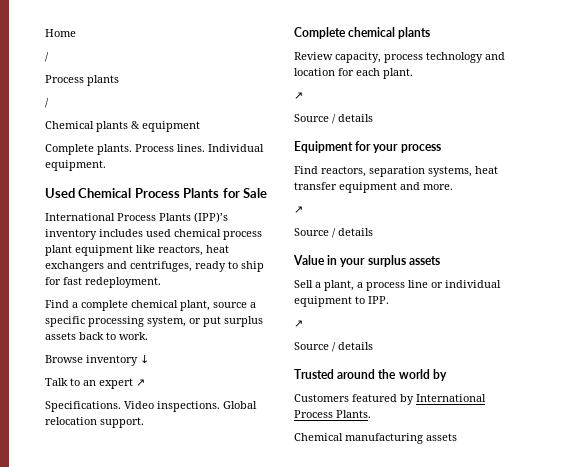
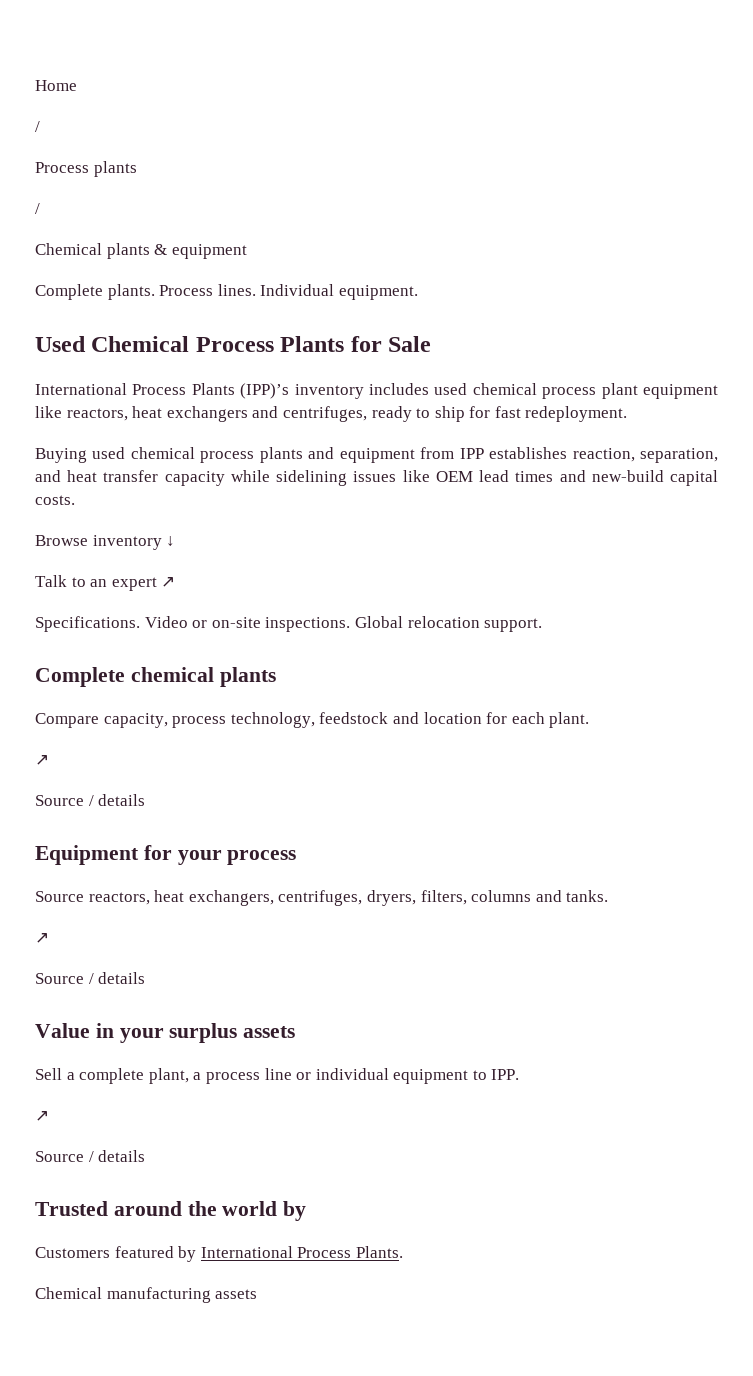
- Find a complete chemical plant, source a specific processing system, or put surplus assets back to work.
+ Buying used chemical process plants and equipment from IPP establishes reaction, separation, and heat transfer capacity while sidelining issues like OEM lead times and new-build capital costs.
- Video inspections.
+ Video or on-site inspections.
- Review capacity, process technology and location for each plant.
+ Compare capacity, process technology, feedstock and location for each plant.
- Find reactors, separation systems, heat transfer equipment and more.
+ Source reactors, heat exchangers, centrifuges, dryers, filters, columns and tanks.
- Sell a plant, a process line or individual equipment to IPP.
+ Sell a complete plant, a process line or individual equipment to IPP.

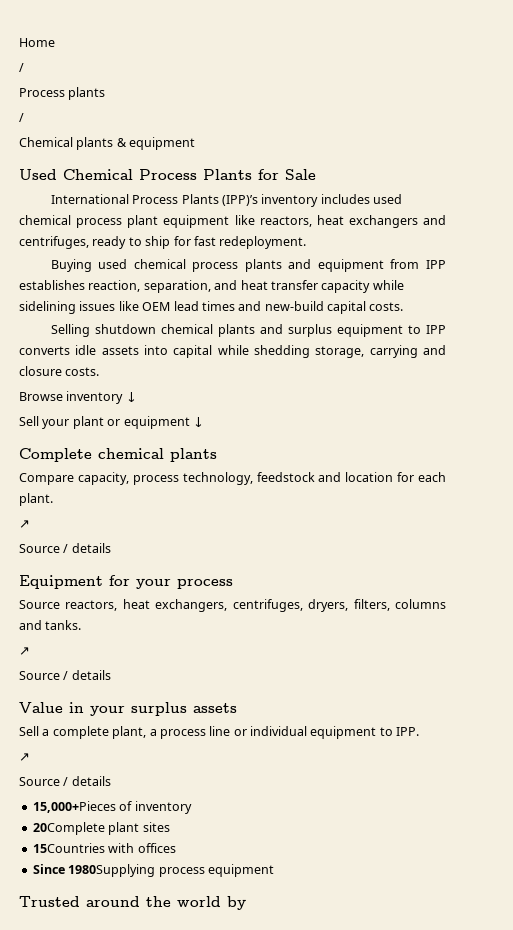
- Complete plants. Process lines. Individual equipment.
+ Selling shutdown chemical plants and surplus equipment to IPP converts idle assets into capital while shedding storage, carrying and closure costs.
  Browse inventory ↓
- Talk to an expert ↗
- Specifications. Video or on-site inspections. Global relocation support.
+ Sell your plant or equipment ↓
+ 15,000+Pieces of inventory
+ 20Complete plant sites
+ 15Countries with offices
+ Since 1980Supplying process equipment
- Customers featured by International Process Plants.
- Chemical manufacturing assets

